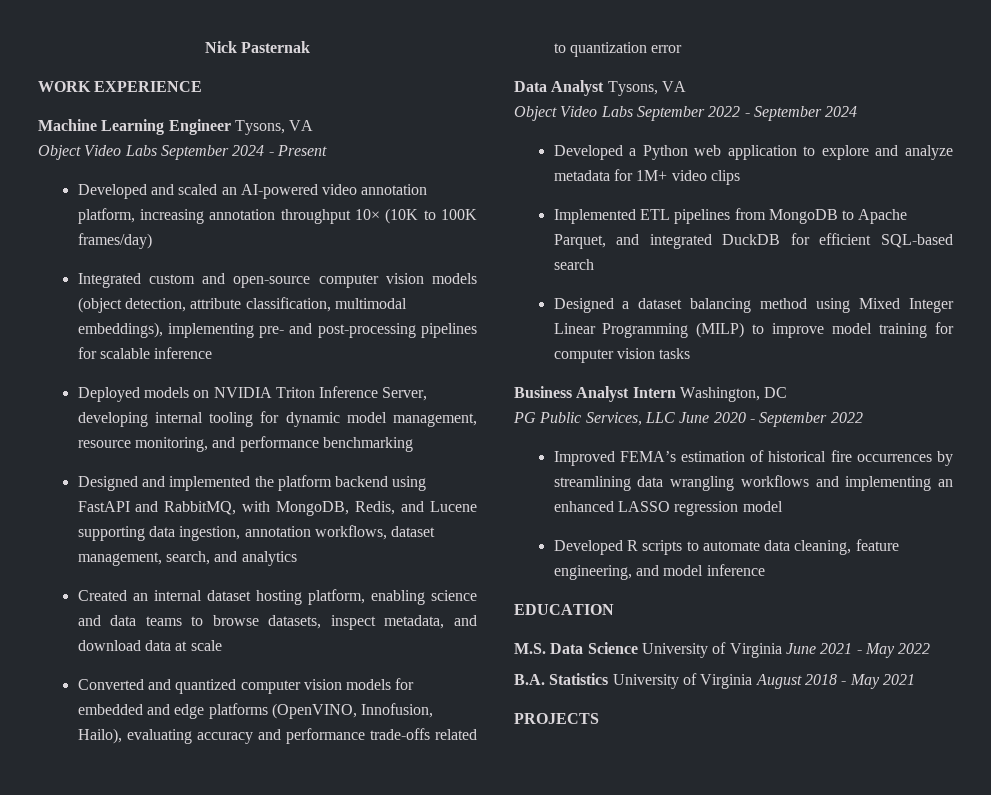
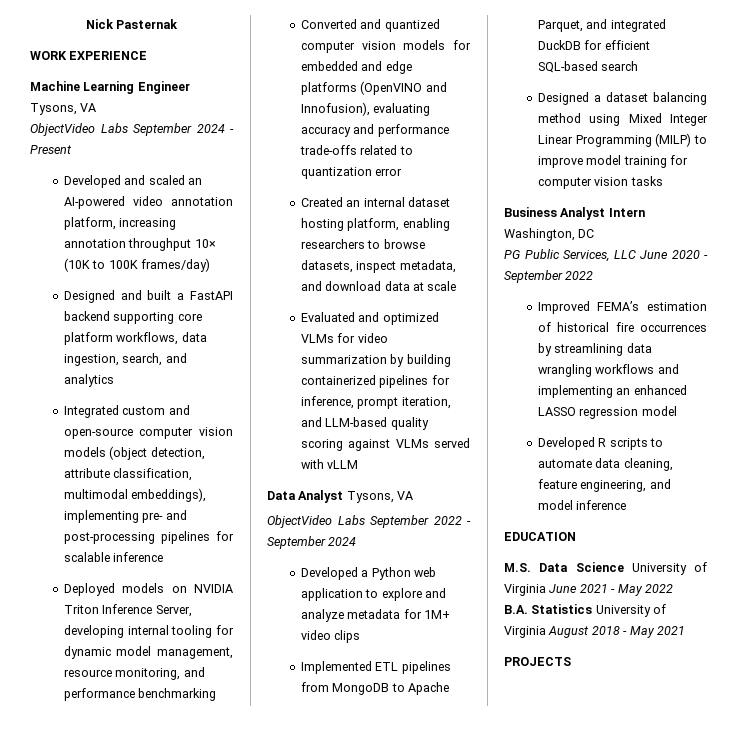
- Object Video Labs September 2024 - Present
+ ObjectVideo Labs September 2024 - Present
+ Designed and built a FastAPI backend supporting core platform workflows, data ingestion, search, and analytics
- Designed and implemented the platform backend using FastAPI and RabbitMQ, with MongoDB, Redis, and Lucene supporting data ingestion, annotation workflows, dataset management, search, and analytics
+ Converted and quantized computer vision models for embedded and edge platforms (OpenVINO and Innofusion), evaluating accuracy and performance trade‑offs related to quantization error
- Created an internal dataset hosting platform, enabling science and data teams to browse datasets, inspect metadata, and download data at scale
+ Created an internal dataset hosting platform, enabling researchers to browse datasets, inspect metadata, and download data at scale
- Converted and quantized computer vision models for embedded and edge platforms (OpenVINO, Innofusion, Hailo), evaluating accuracy and performance trade‑offs related to quantization error
+ Evaluated and optimized VLMs for video summarization by building containerized pipelines for inference, prompt iteration, and LLM-based quality scoring against VLMs served with vLLM
- Object Video Labs September 2022 - September 2024
+ ObjectVideo Labs September 2022 - September 2024

